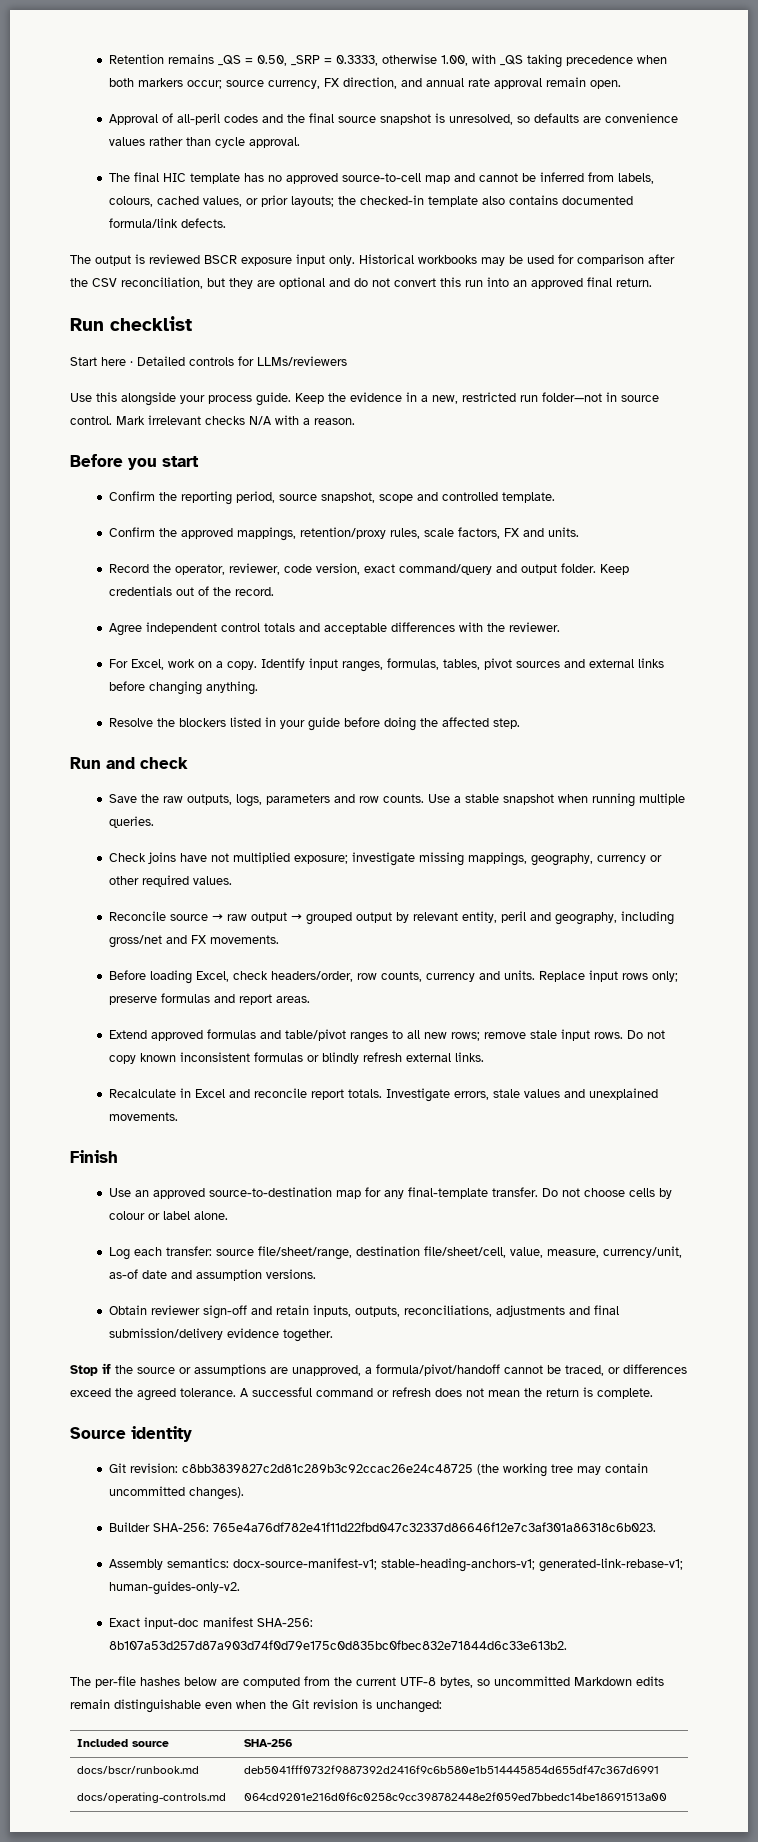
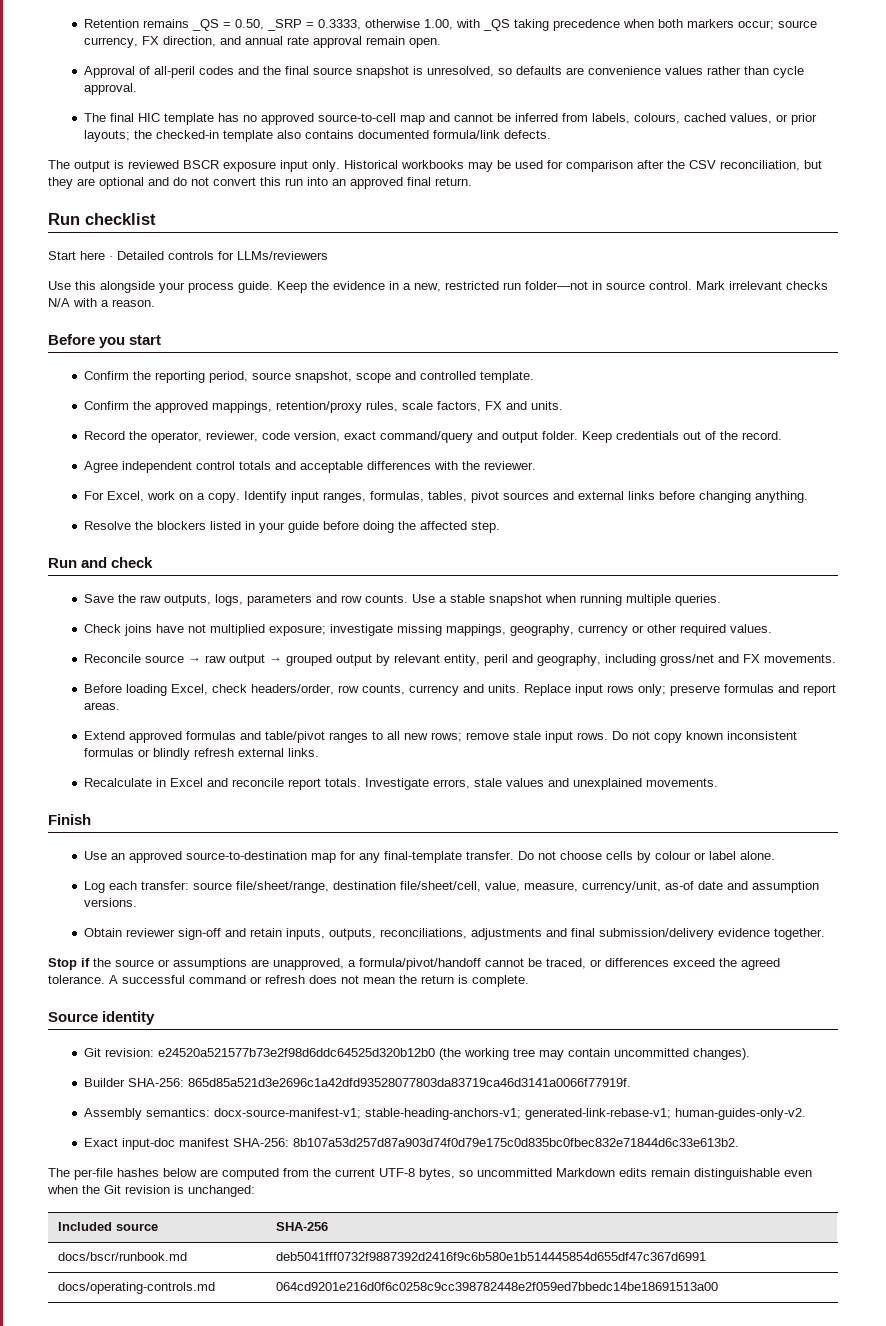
- Git revision: c8bb3839827c2d81c289b3c92ccac26e24c48725 (the working tree may contain uncommitted changes).
+ Git revision: e24520a521577b73e2f98d6ddc64525d320b12b0 (the working tree may contain uncommitted changes).
- Builder SHA-256: 765e4a76df782e41f11d22fbd047c32337d86646f12e7c3af301a86318c6b023.
+ Builder SHA-256: 865d85a521d3e2696c1a42dfd93528077803da83719ca46d3141a0066f77919f.

